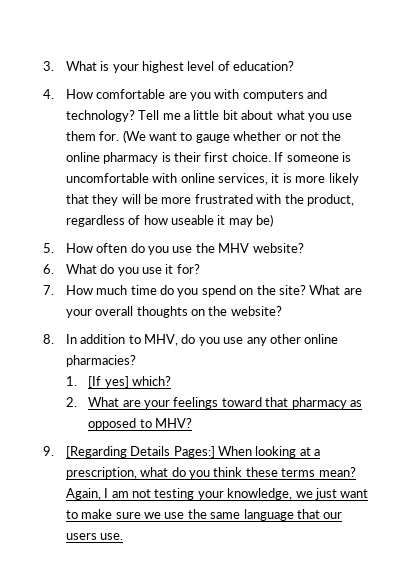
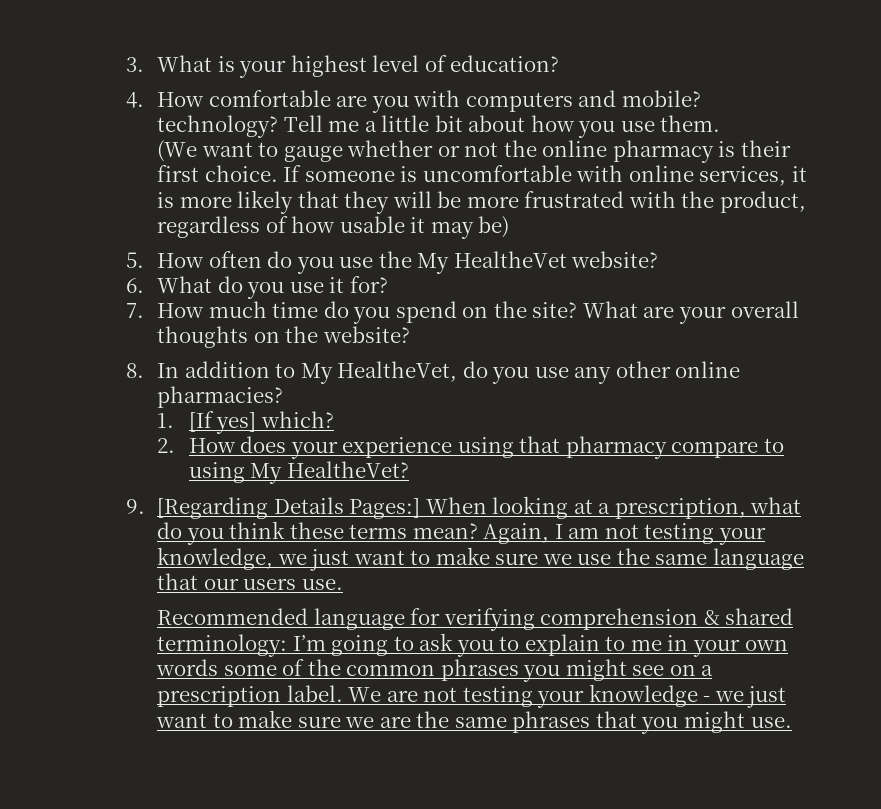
- 4. How comfortable are you with computers and technology?
+ 4. How comfortable are you with computers and mobile? technology?
- Tell me a little bit about what you use them for. (We want to gauge whether or not the online pharmacy is their first choice.
+ Tell me a little bit about how you use them.
+ (We want to gauge whether or not the online pharmacy is their first choice.
- If someone is uncomfortable with online services, it is more likely that they will be more frustrated with the product, regardless of how useable it may be)
+ If someone is uncomfortable with online services, it is more likely that they will be more frustrated with the product, regardless of how usable it may be)
- 5. How often do you use the MHV website?
+ 5. How often do you use the My HealtheVet website?
- 8. In addition to MHV, do you use any other online pharmacies?
+ 8. In addition to My HealtheVet, do you use any other online pharmacies?
- 2. What are your feelings toward that pharmacy as opposed to MHV?
+ 2. How does your experience using that pharmacy compare to using My HealtheVet?
+ Recommended language for verifying comprehension & shared terminology: I’m going to ask you to explain to me in your own words some of the common phrases you might see on a prescription label. We are not testing your knowledge - we just want to make sure we are the same phrases that you might use.

